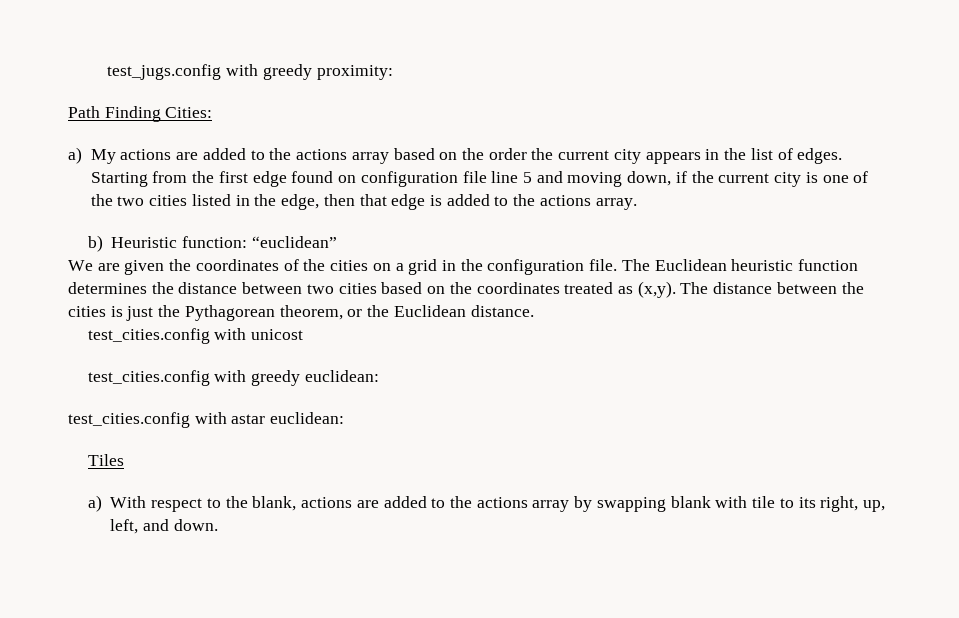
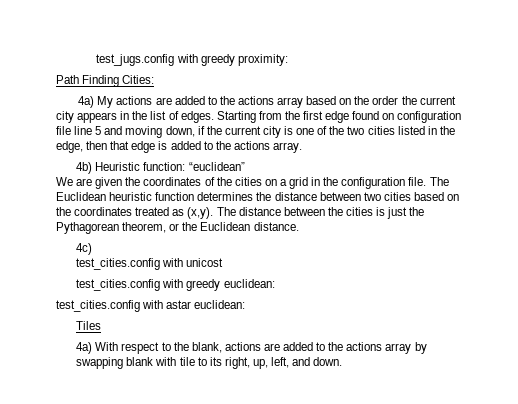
- a) My actions are added to the actions array based on the order the current city appears in the list of edges.
+ 4a) My actions are added to the actions array based on the order the current city appears in the list of edges.
- b) Heuristic function: “euclidean”
+ 4b) Heuristic function: “euclidean”
+ 4c)
- a) With respect to the blank, actions are added to the actions array by swapping blank with tile to its right, up, left, and down.
+ 4a) With respect to the blank, actions are added to the actions array by swapping blank with tile to its right, up, left, and down.

